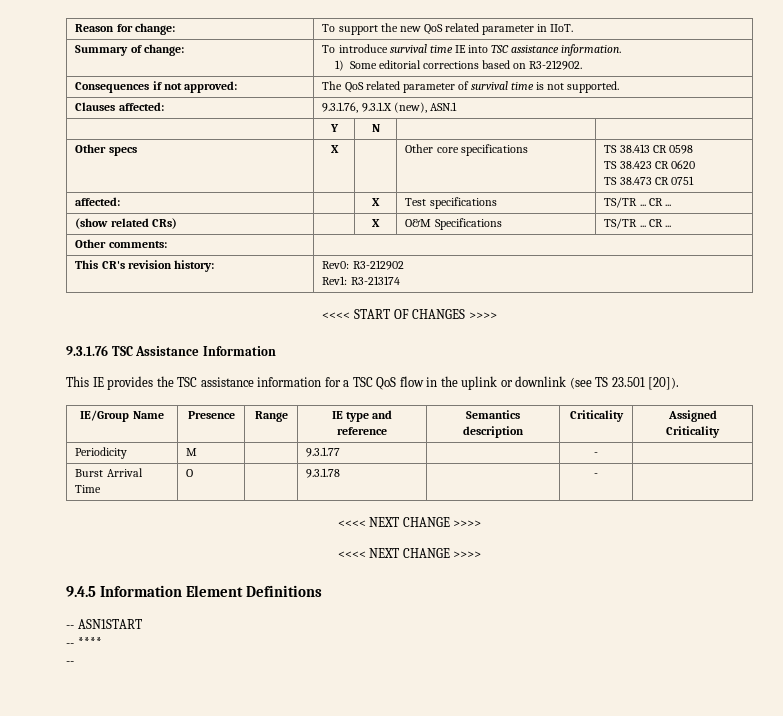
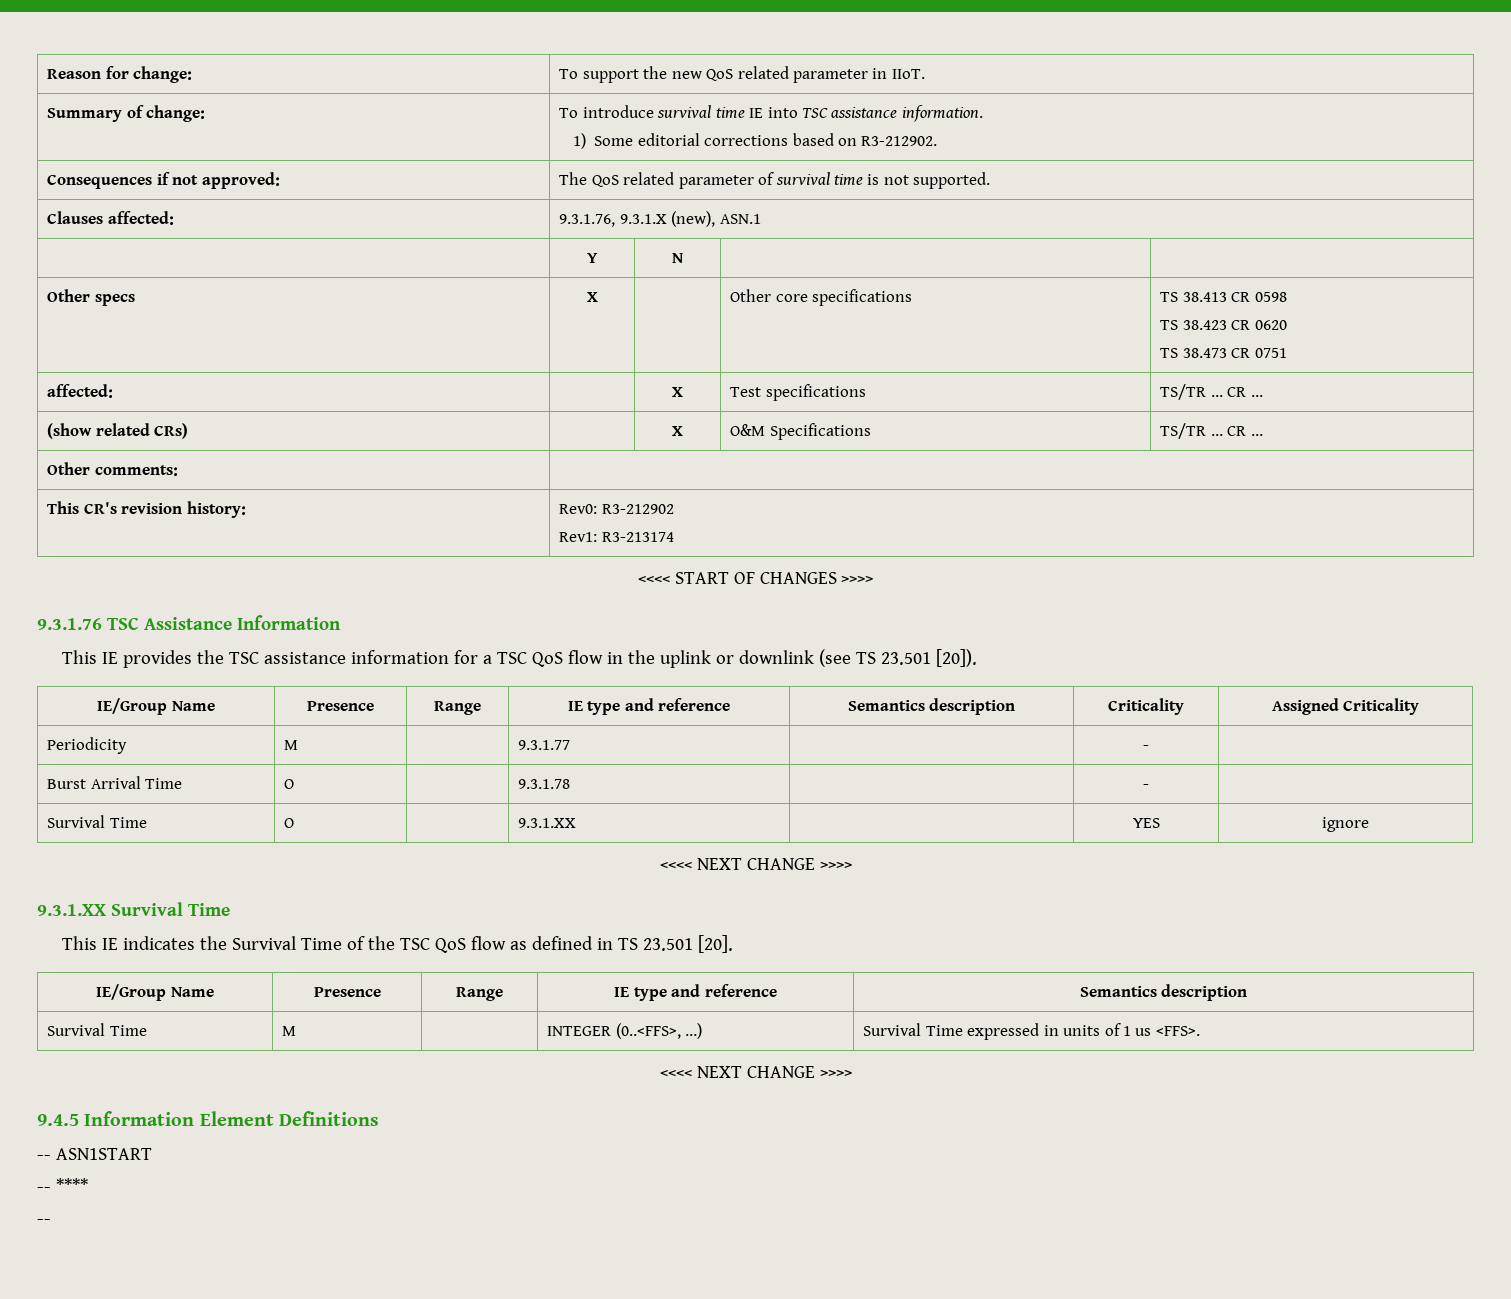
  Burst Arrival Time | O | | 9.3.1.78 | | - |
+ Survival Time | O | | 9.3.1.XX | | YES | ignore
  <<<< NEXT CHANGE >>>>
+ 9.3.1.XX Survival Time
+ This IE indicates the Survival Time of the TSC QoS flow as defined in TS 23.501 [20].
+ IE/Group Name | Presence | Range | IE type and reference | Semantics description
+ Survival Time | M | | INTEGER (0..<FFS>, …) | Survival Time expressed in units of 1 us <FFS>.

